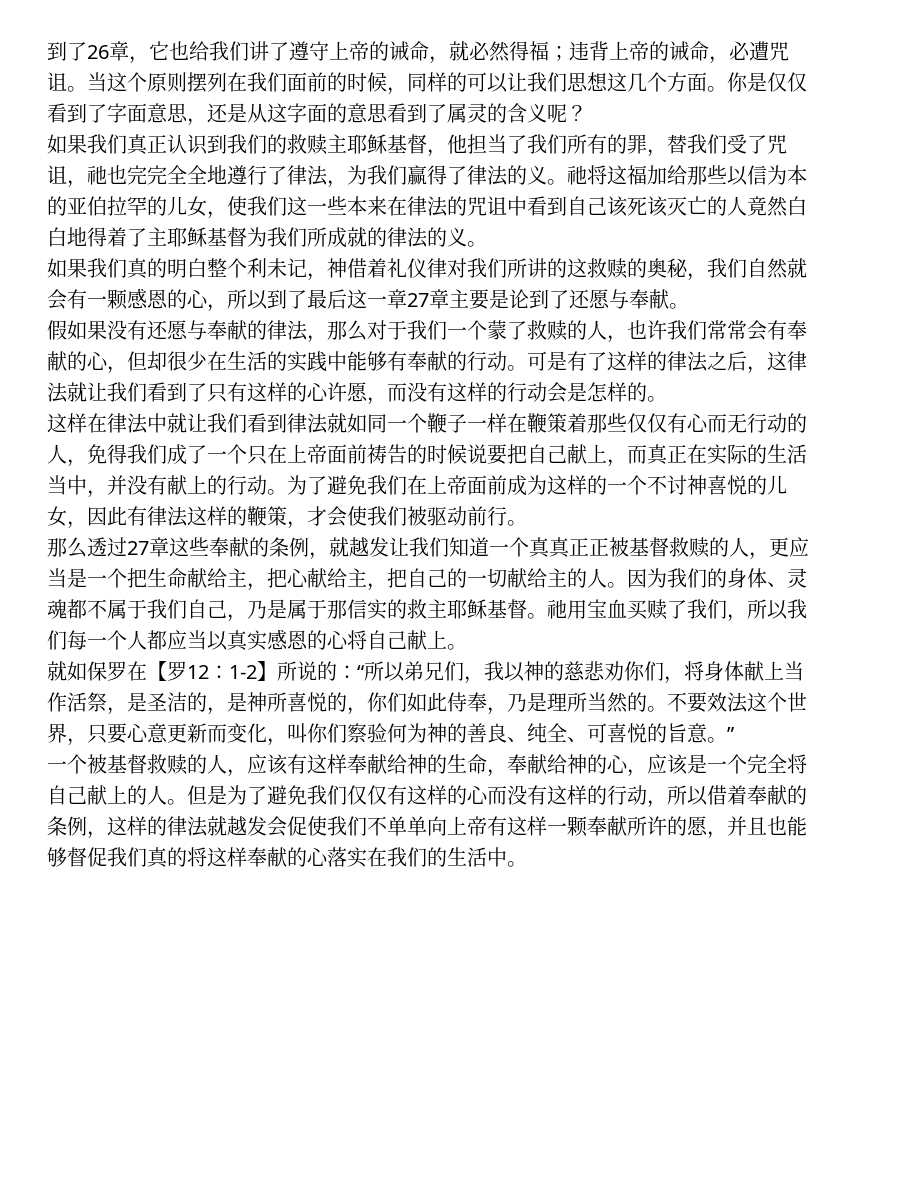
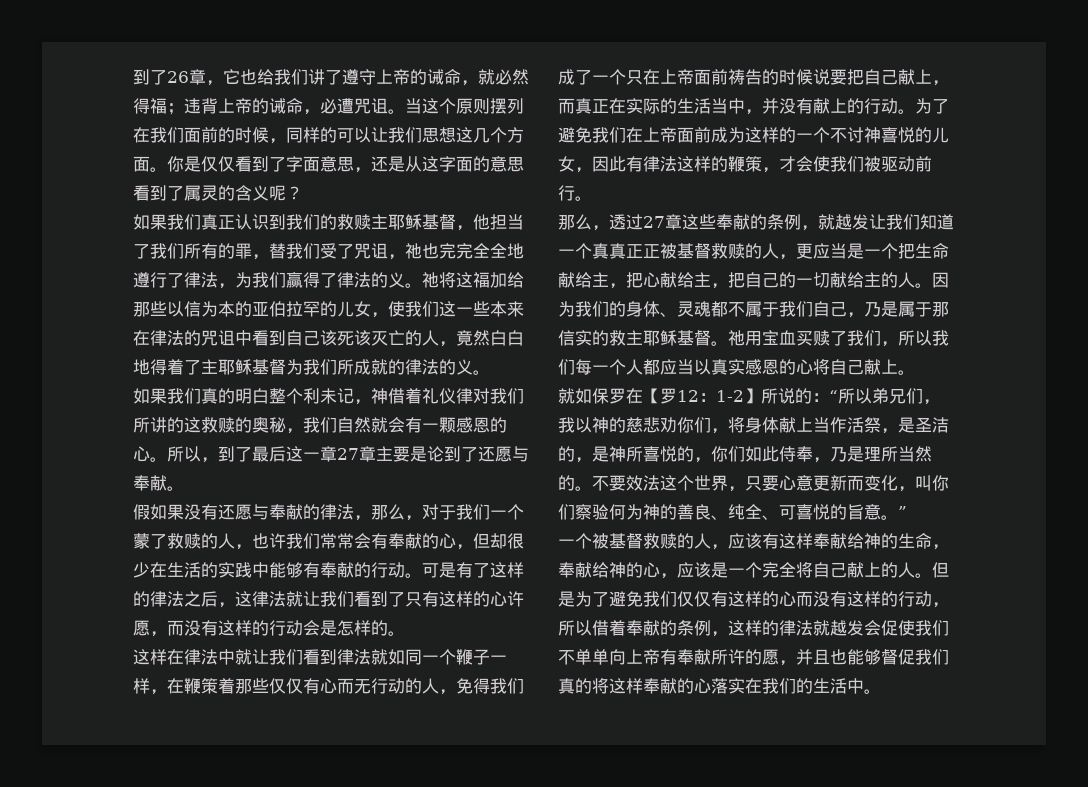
- 祂将这福加给那些以信为本的亚伯拉罕的儿女，使我们这一些本来在律法的咒诅中看到自己该死该灭亡的人竟然白白地得着了主耶稣基督为我们所成就的律法的义。
+ 祂将这福加给那些以信为本的亚伯拉罕的儿女，使我们这一些本来在律法的咒诅中看到自己该死该灭亡的人，竟然白白地得着了主耶稣基督为我们所成就的律法的义。
- 如果我们真的明白整个利未记，神借着礼仪律对我们所讲的这救赎的奥秘，我们自然就会有一颗感恩的心，所以到了最后这一章27章主要是论到了还愿与奉献。
+ 如果我们真的明白整个利未记，神借着礼仪律对我们所讲的这救赎的奥秘，我们自然就会有一颗感恩的心。所以，到了最后这一章27章主要是论到了还愿与奉献。
- 假如果没有还愿与奉献的律法，那么对于我们一个蒙了救赎的人，也许我们常常会有奉献的心，但却很少在生活的实践中能够有奉献的行动。
+ 假如果没有还愿与奉献的律法，那么，对于我们一个蒙了救赎的人，也许我们常常会有奉献的心，但却很少在生活的实践中能够有奉献的行动。
- 这样在律法中就让我们看到律法就如同一个鞭子一样在鞭策着那些仅仅有心而无行动的人，免得我们成了一个只在上帝面前祷告的时候说要把自己献上，而真正在实际的生活当中，并没有献上的行动。
+ 这样在律法中就让我们看到律法就如同一个鞭子一样，在鞭策着那些仅仅有心而无行动的人，免得我们成了一个只在上帝面前祷告的时候说要把自己献上，而真正在实际的生活当中，并没有献上的行动。
- 那么透过27章这些奉献的条例，就越发让我们知道一个真真正正被基督救赎的人，更应当是一个把生命献给主，把心献给主，把自己的一切献给主的人。
+ 那么，透过27章这些奉献的条例，就越发让我们知道一个真真正正被基督救赎的人，更应当是一个把生命献给主，把心献给主，把自己的一切献给主的人。
- 但是为了避免我们仅仅有这样的心而没有这样的行动，所以借着奉献的条例，这样的律法就越发会促使我们不单单向上帝有这样一颗奉献所许的愿，并且也能够督促我们真的将这样奉献的心落实在我们的生活中。
+ 但是为了避免我们仅仅有这样的心而没有这样的行动，所以借着奉献的条例，这样的律法就越发会促使我们不单单向上帝有奉献所许的愿，并且也能够督促我们真的将这样奉献的心落实在我们的生活中。

